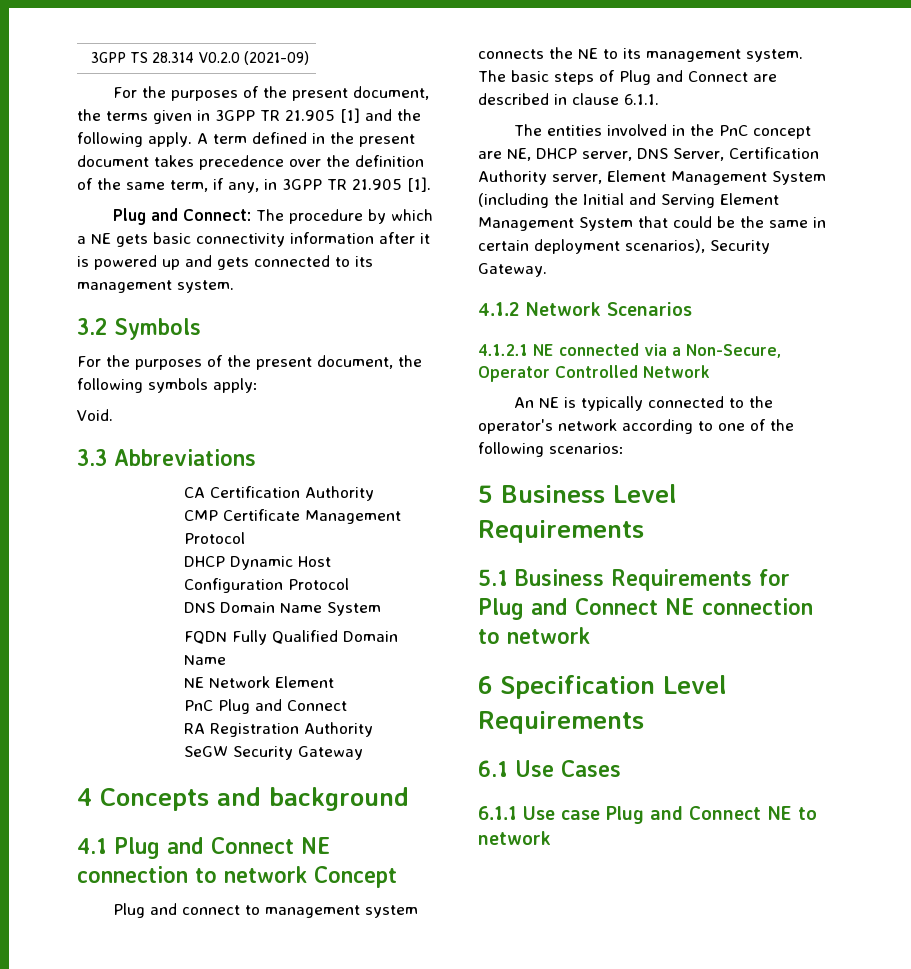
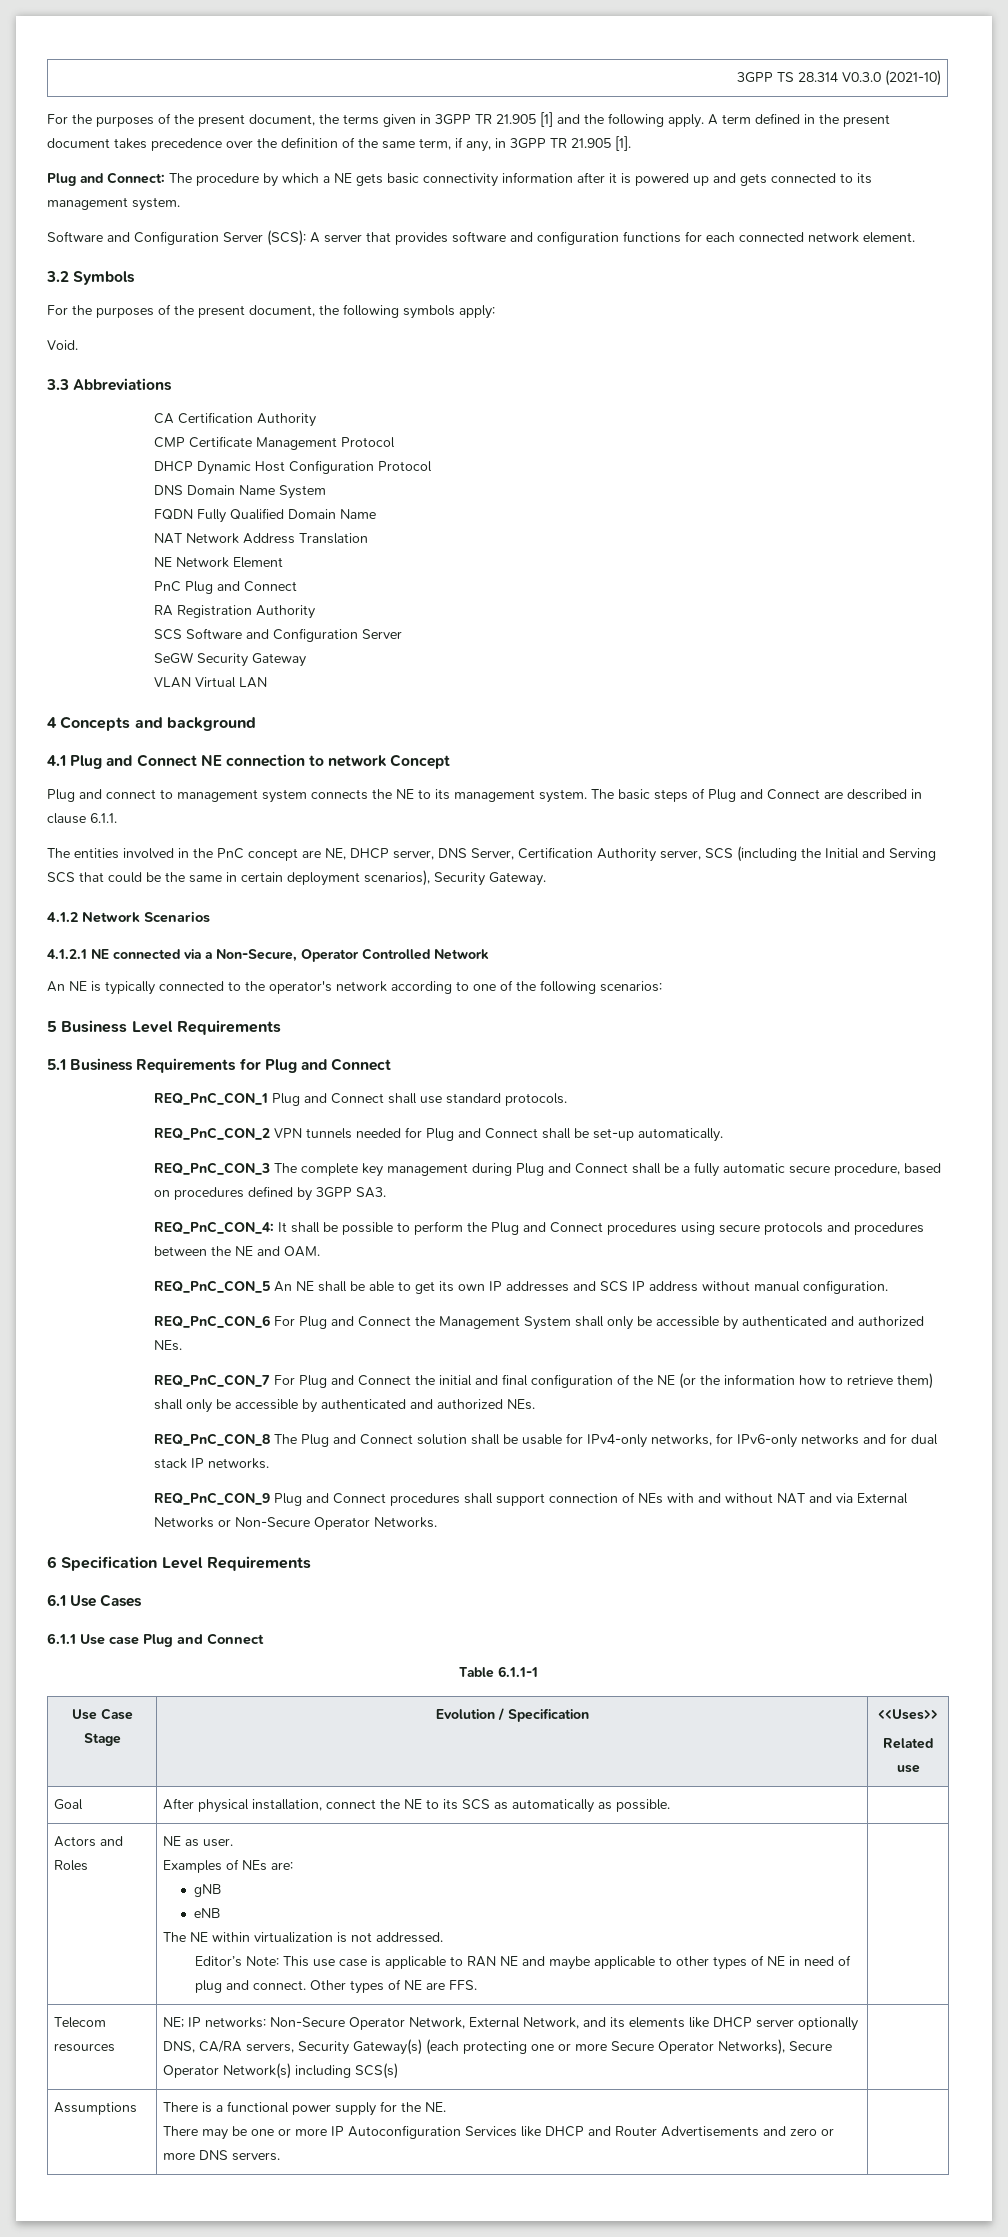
- 3GPP TS 28.314 V0.2.0 (2021-09)
+ 3GPP TS 28.314 V0.3.0 (2021-10)
+ Software and Configuration Server (SCS): A server that provides software and configuration functions for each connected network element.
+ NAT Network Address Translation
+ SCS Software and Configuration Server
+ VLAN Virtual LAN
- The entities involved in the PnC concept are NE, DHCP server, DNS Server, Certification Authority server, Element Management System (including the Initial and Serving Element Management System that could be the same in certain deployment scenarios), Security Gateway.
+ The entities involved in the PnC concept are NE, DHCP server, DNS Server, Certification Authority server, SCS (including the Initial and Serving SCS that could be the same in certain deployment scenarios), Security Gateway.
- 5.1 Business Requirements for Plug and Connect NE connection to network
+ 5.1 Business Requirements for Plug and Connect
+ REQ_PnC_CON_1 Plug and Connect shall use standard protocols.
+ REQ_PnC_CON_2 VPN tunnels needed for Plug and Connect shall be set-up automatically.
+ REQ_PnC_CON_3 The complete key management during Plug and Connect shall be a fully automatic secure procedure, based on procedures defined by 3GPP SA3.
+ REQ_PnC_CON_4: It shall be possible to perform the Plug and Connect procedures using secure protocols and procedures between the NE and OAM.
+ REQ_PnC_CON_5 An NE shall be able to get its own IP addresses and SCS IP address without manual configuration.
+ REQ_PnC_CON_6 For Plug and Connect the Management System shall only be accessible by authenticated and authorized NEs.
+ REQ_PnC_CON_7 For Plug and Connect the initial and final configuration of the NE (or the information how to retrieve them) shall only be accessible by authenticated and authorized NEs.
+ REQ_PnC_CON_8 The Plug and Connect solution shall be usable for IPv4-only networks, for IPv6-only networks and for dual stack IP networks.
+ REQ_PnC_CON_9 Plug and Connect procedures shall support connection of NEs with and without NAT and via External Networks or Non-Secure Operator Networks.
- 6.1.1 Use case Plug and Connect NE to network
+ 6.1.1 Use case Plug and Connect
+ Table 6.1.1-1
+ Use Case Stage | Evolution / Specification | <<Uses>>
+ Related use
+ Goal | After physical installation, connect the NE to its SCS as automatically as possible. |
+ Actors and Roles | NE as user.
+ Examples of NEs are:
+ gNB
+ eNB
+ The NE within virtualization is not addressed.
+ Editor’s Note: This use case is applicable to RAN NE and maybe applicable to other types of NE in need of plug and connect. Other types of NE are FFS. |
+ Telecom resources | NE; IP networks: Non-Secure Operator Network, External Network, and its elements like DHCP server optionally DNS, CA/RA servers, Security Gateway(s) (each protecting one or more Secure Operator Networks), Secure Operator Network(s) including SCS(s) |
+ Assumptions | There is a functional power supply for the NE.
+ There may be one or more IP Autoconfiguration Services like DHCP and Router Advertisements and zero or more DNS servers. |

